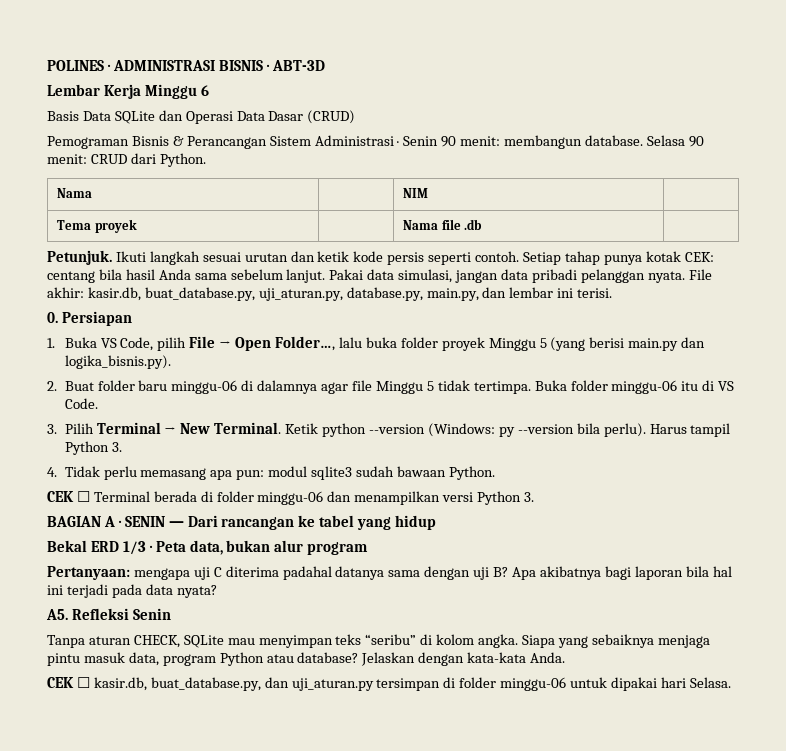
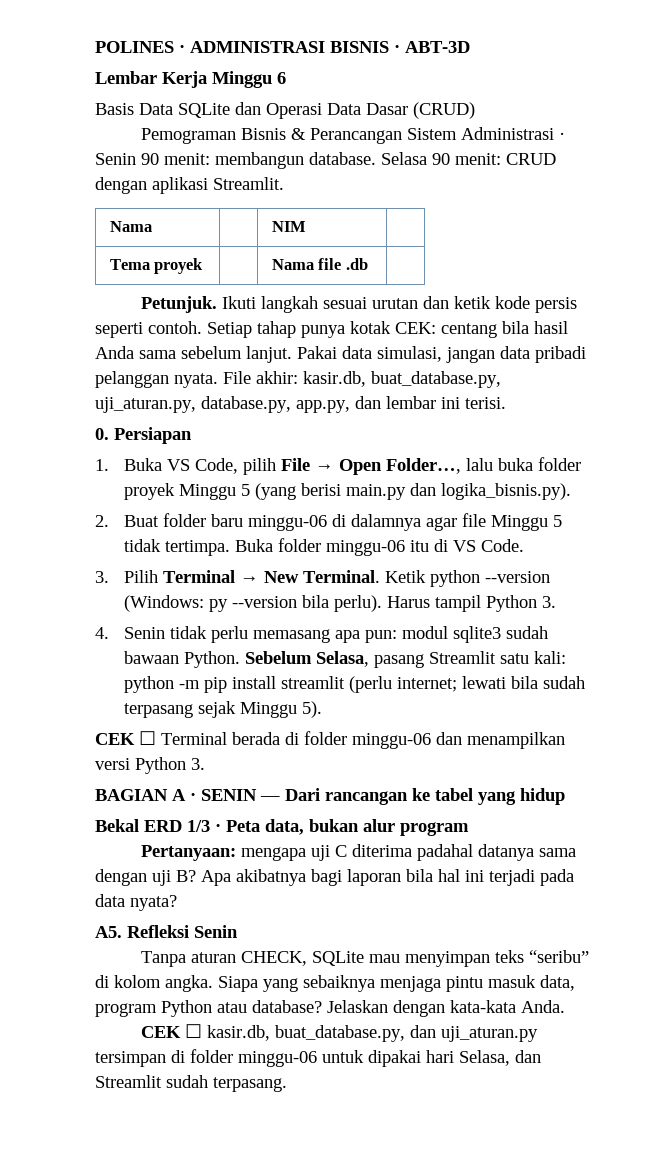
- Selasa 90 menit: CRUD dari Python.
+ Selasa 90 menit: CRUD dengan aplikasi Streamlit.
- File akhir: kasir.db, buat_database.py, uji_aturan.py, database.py, main.py, dan lembar ini terisi.
+ File akhir: kasir.db, buat_database.py, uji_aturan.py, database.py, app.py, dan lembar ini terisi.
- 4. Tidak perlu memasang apa pun: modul sqlite3 sudah bawaan Python.
+ 4. Senin tidak perlu memasang apa pun: modul sqlite3 sudah bawaan Python. Sebelum Selasa, pasang Streamlit satu kali: python -m pip install streamlit (perlu internet; lewati bila sudah terpasang sejak Minggu 5).
- CEK ☐ kasir.db, buat_database.py, dan uji_aturan.py tersimpan di folder minggu-06 untuk dipakai hari Selasa.
+ CEK ☐ kasir.db, buat_database.py, dan uji_aturan.py tersimpan di folder minggu-06 untuk dipakai hari Selasa, dan Streamlit sudah terpasang.

